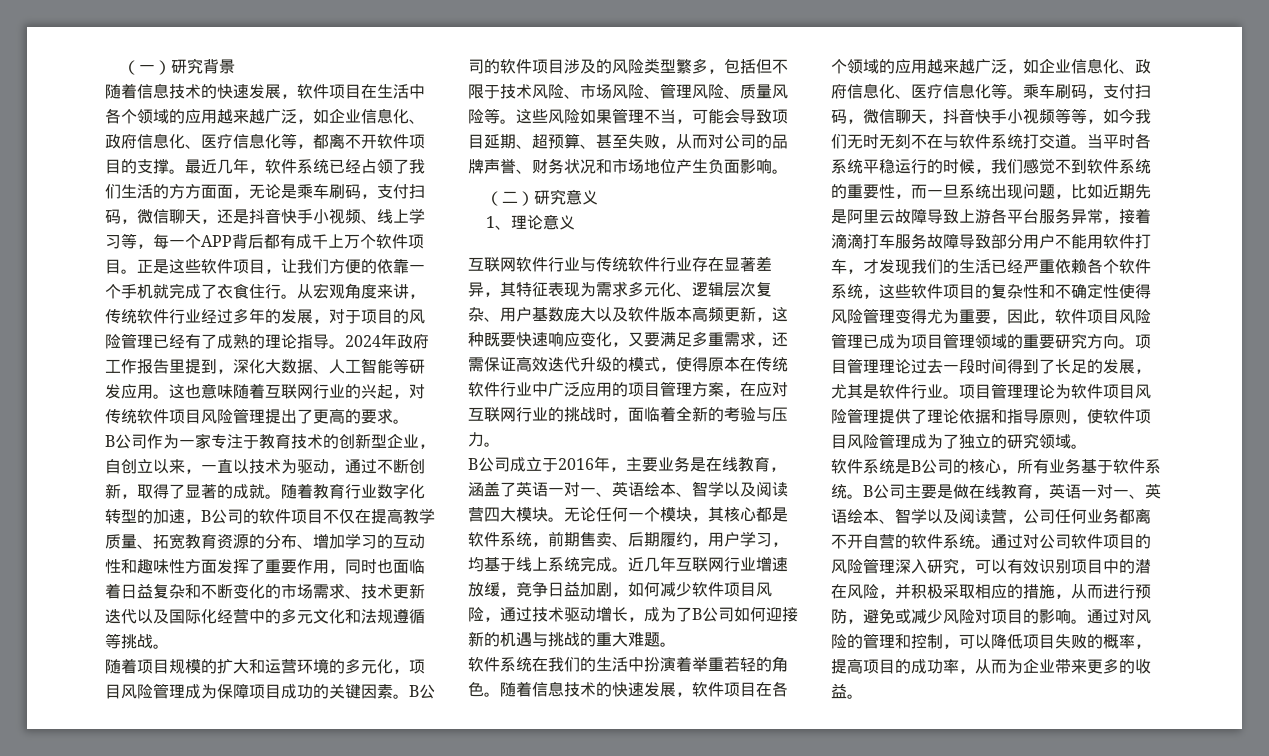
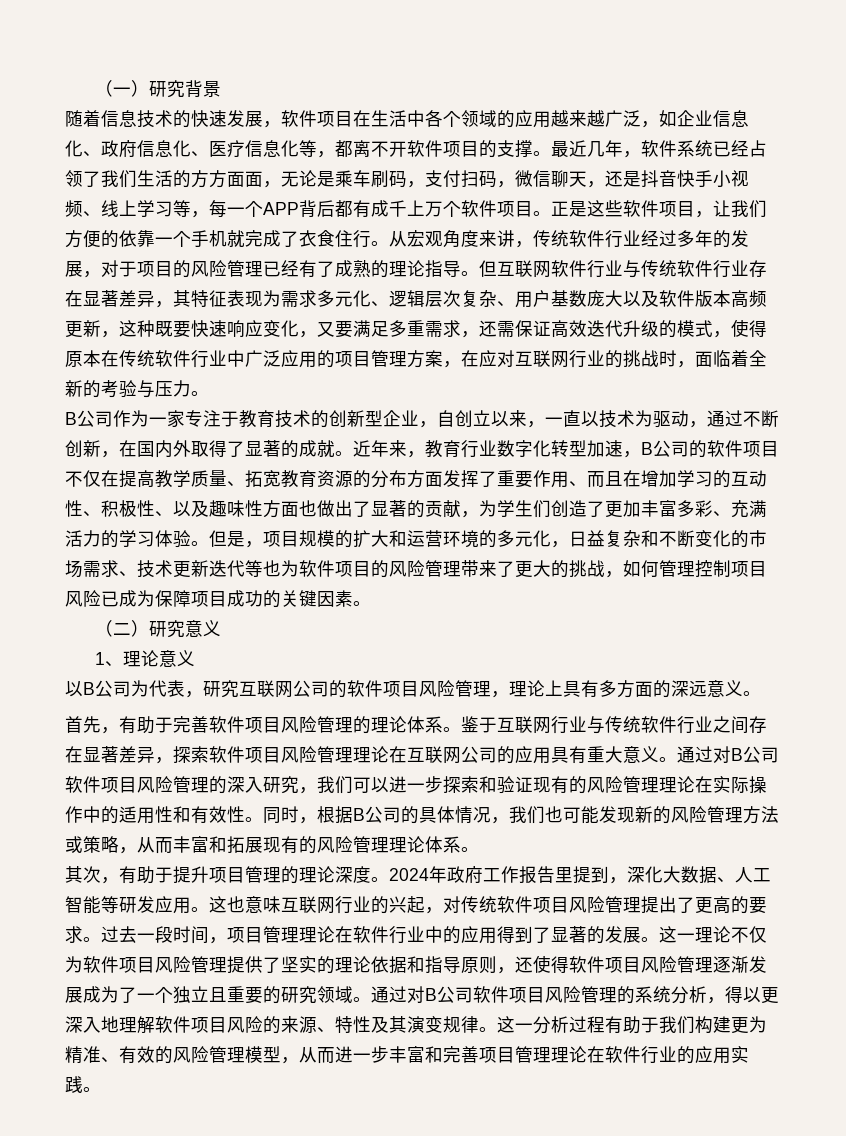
- 2024年政府工作报告里提到，深化大数据、人工智能等研发应用。这也意味随着互联网行业的兴起，对传统软件项目风险管理提出了更高的要求。
- B公司作为一家专注于教育技术的创新型企业，自创立以来，一直以技术为驱动，通过不断创新，取得了显著的成就。随着教育行业数字化转型的加速，B公司的软件项目不仅在提高教学质量、拓宽教育资源的分布、增加学习的互动性和趣味性方面发挥了重要作用，同时也面临着日益复杂和不断变化的市场需求、技术更新迭代以及国际化经营中的多元文化和法规遵循等挑战。
- 随着项目规模的扩大和运营环境的多元化，项目风险管理成为保障项目成功的关键因素。B公司的软件项目涉及的风险类型繁多，包括但不限于技术风险、市场风险、管理风险、质量风险等。这些风险如果管理不当，可能会导致项目延期、超预算、甚至失败，从而对公司的品牌声誉、财务状况和市场地位产生负面影响。
- （二）研究意义
- 1、理论意义
- 互联网软件行业与传统软件行业存在显著差异，其特征表现为需求多元化、逻辑层次复杂、用户基数庞大以及软件版本高频更新，这种既要快速响应变化，又要满足多重需求，还需保证高效迭代升级的模式，使得原本在传统软件行业中广泛应用的项目管理方案，在应对互联网行业的挑战时，面临着全新的考验与压力。
+ 但互联网软件行业与传统软件行业存在显著差异，其特征表现为需求多元化、逻辑层次复杂、用户基数庞大以及软件版本高频更新，这种既要快速响应变化，又要满足多重需求，还需保证高效迭代升级的模式，使得原本在传统软件行业中广泛应用的项目管理方案，在应对互联网行业的挑战时，面临着全新的考验与压力。
- B公司成立于2016年，主要业务是在线教育，涵盖了英语一对一、英语绘本、智学以及阅读营四大模块。无论任何一个模块，其核心都是软件系统，前期售卖、后期履约，用户学习，均基于线上系统完成。近几年互联网行业增速放缓，竞争日益加剧，如何减少软件项目风险，通过技术驱动增长，成为了B公司如何迎接新的机遇与挑战的重大难题。
- 软件系统在我们的生活中扮演着举重若轻的角色。随着信息技术的快速发展，软件项目在各个领域的应用越来越广泛，如企业信息化、政府信息化、医疗信息化等。乘车刷码，支付扫码，微信聊天，抖音快手小视频等等，如今我们无时无刻不在与软件系统打交道。当平时各系统平稳运行的时候，我们感觉不到软件系统的重要性，而一旦系统出现问题，比如近期先是阿里云故障导致上游各平台服务异常，接着滴滴打车服务故障导致部分用户不能用软件打车，才发现我们的生活已经严重依赖各个软件系统，这些软件项目的复杂性和不确定性使得风险管理变得尤为重要，因此，软件项目风险管理已成为项目管理领域的重要研究方向。项目管理理论过去一段时间得到了长足的发展，尤其是软件行业。项目管理理论为软件项目风险管理提供了理论依据和指导原则，使软件项目风险管理成为了独立的研究领域。
- 软件系统是B公司的核心，所有业务基于软件系统。B公司主要是做在线教育，英语一对一、英语绘本、智学以及阅读营，公司任何业务都离不开自营的软件系统。通过对公司软件项目的风险管理深入研究，可以有效识别项目中的潜在风险，并积极采取相应的措施，从而进行预防，避免或减少风险对项目的影响。通过对风险的管理和控制，可以降低项目失败的概率，提高项目的成功率，从而为企业带来更多的收益。
+ B公司作为一家专注于教育技术的创新型企业，自创立以来，一直以技术为驱动，通过不断创新，在国内外取得了显著的成就。近年来，教育行业数字化转型加速，B公司的软件项目不仅在提高教学质量、拓宽教育资源的分布方面发挥了重要作用、而且在增加学习的互动性、积极性、以及趣味性方面也做出了显著的贡献，为学生们创造了更加丰富多彩、充满活力的学习体验。但是，项目规模的扩大和运营环境的多元化，日益复杂和不断变化的市场需求、技术更新迭代等也为软件项目的风险管理带来了更大的挑战，如何管理控制项目风险已成为保障项目成功的关键因素。
+ （二）研究意义
+ 1、理论意义
+ 以B公司为代表，研究互联网公司的软件项目风险管理，理论上具有多方面的深远意义。
+ 首先，有助于完善软件项目风险管理的理论体系。鉴于互联网行业与传统软件行业之间存在显著差异，探索软件项目风险管理理论在互联网公司的应用具有重大意义。通过对B公司软件项目风险管理的深入研究，我们可以进一步探索和验证现有的风险管理理论在实际操作中的适用性和有效性。同时，根据B公司的具体情况，我们也可能发现新的风险管理方法或策略，从而丰富和拓展现有的风险管理理论体系。
+ 其次，有助于提升项目管理的理论深度。2024年政府工作报告里提到，深化大数据、人工智能等研发应用。这也意味互联网行业的兴起，对传统软件项目风险管理提出了更高的要求。过去一段时间，项目管理理论在软件行业中的应用得到了显著的发展。这一理论不仅为软件项目风险管理提供了坚实的理论依据和指导原则，还使得软件项目风险管理逐渐发展成为了一个独立且重要的研究领域。通过对B公司软件项目风险管理的系统分析，得以更深入地理解软件项目风险的来源、特性及其演变规律。这一分析过程有助于我们构建更为精准、有效的风险管理模型，从而进一步丰富和完善项目管理理论在软件行业的应用实践。

